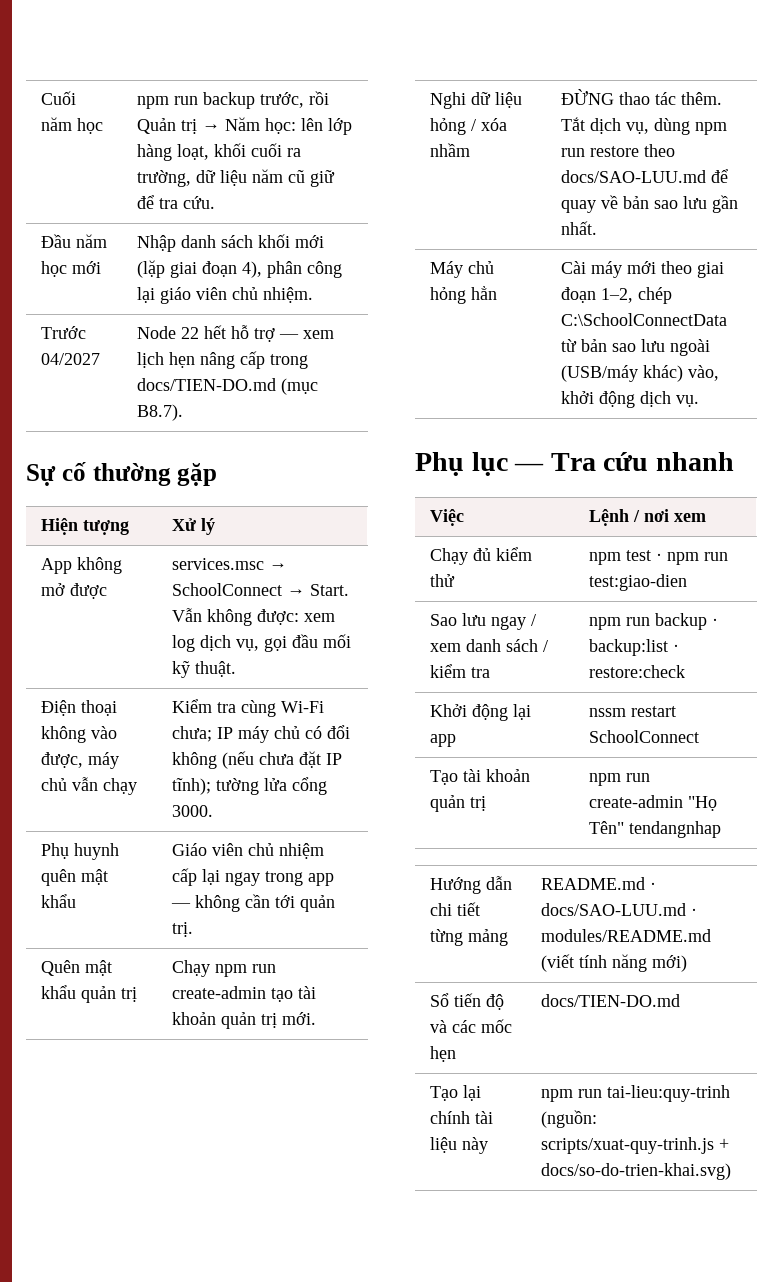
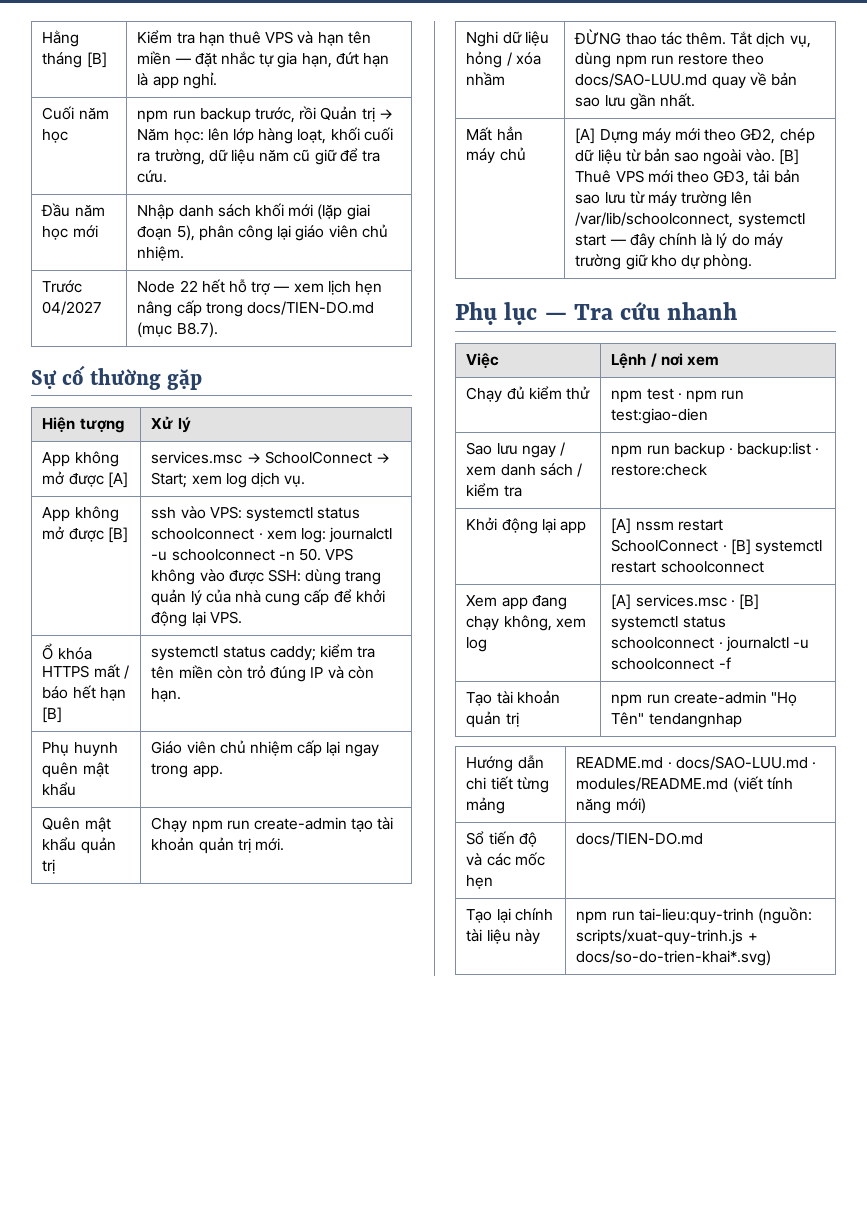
+ Hằng tháng [B] | Kiểm tra hạn thuê VPS và hạn tên miền — đặt nhắc tự gia hạn, đứt hạn là app nghỉ.
- Đầu năm học mới | Nhập danh sách khối mới (lặp giai đoạn 4), phân công lại giáo viên chủ nhiệm.
+ Đầu năm học mới | Nhập danh sách khối mới (lặp giai đoạn 5), phân công lại giáo viên chủ nhiệm.
- App không mở được | services.msc → SchoolConnect → Start. Vẫn không được: xem log dịch vụ, gọi đầu mối kỹ thuật.
- Điện thoại không vào được, máy chủ vẫn chạy | Kiểm tra cùng Wi-Fi chưa; IP máy chủ có đổi không (nếu chưa đặt IP tĩnh); tường lửa cổng 3000.
+ App không mở được [A] | services.msc → SchoolConnect → Start; xem log dịch vụ.
+ App không mở được [B] | ssh vào VPS: systemctl status schoolconnect · xem log: journalctl -u schoolconnect -n 50. VPS không vào được SSH: dùng trang quản lý của nhà cung cấp để khởi động lại VPS.
+ Ổ khóa HTTPS mất / báo hết hạn [B] | systemctl status caddy; kiểm tra tên miền còn trỏ đúng IP và còn hạn.
- Phụ huynh quên mật khẩu | Giáo viên chủ nhiệm cấp lại ngay trong app — không cần tới quản trị.
+ Phụ huynh quên mật khẩu | Giáo viên chủ nhiệm cấp lại ngay trong app.
- Nghi dữ liệu hỏng / xóa nhầm | ĐỪNG thao tác thêm. Tắt dịch vụ, dùng npm run restore theo docs/SAO-LUU.md để quay về bản sao lưu gần nhất.
+ Nghi dữ liệu hỏng / xóa nhầm | ĐỪNG thao tác thêm. Tắt dịch vụ, dùng npm run restore theo docs/SAO-LUU.md quay về bản sao lưu gần nhất.
- Máy chủ hỏng hẳn | Cài máy mới theo giai đoạn 1–2, chép C:\SchoolConnectData từ bản sao lưu ngoài (USB/máy khác) vào, khởi động dịch vụ.
+ Mất hẳn máy chủ | [A] Dựng máy mới theo GĐ2, chép dữ liệu từ bản sao ngoài vào. [B] Thuê VPS mới theo GĐ3, tải bản sao lưu từ máy trường lên /var/lib/schoolconnect, systemctl start — đây chính là lý do máy trường giữ kho dự phòng.
- Khởi động lại app | nssm restart SchoolConnect
+ Khởi động lại app | [A] nssm restart SchoolConnect · [B] systemctl restart schoolconnect
+ Xem app đang chạy không, xem log | [A] services.msc · [B] systemctl status schoolconnect · journalctl -u schoolconnect -f
- Tạo lại chính tài liệu này | npm run tai-lieu:quy-trinh (nguồn: scripts/xuat-quy-trinh.js + docs/so-do-trien-khai.svg)
+ Tạo lại chính tài liệu này | npm run tai-lieu:quy-trinh (nguồn: scripts/xuat-quy-trinh.js + docs/so-do-trien-khai*.svg)

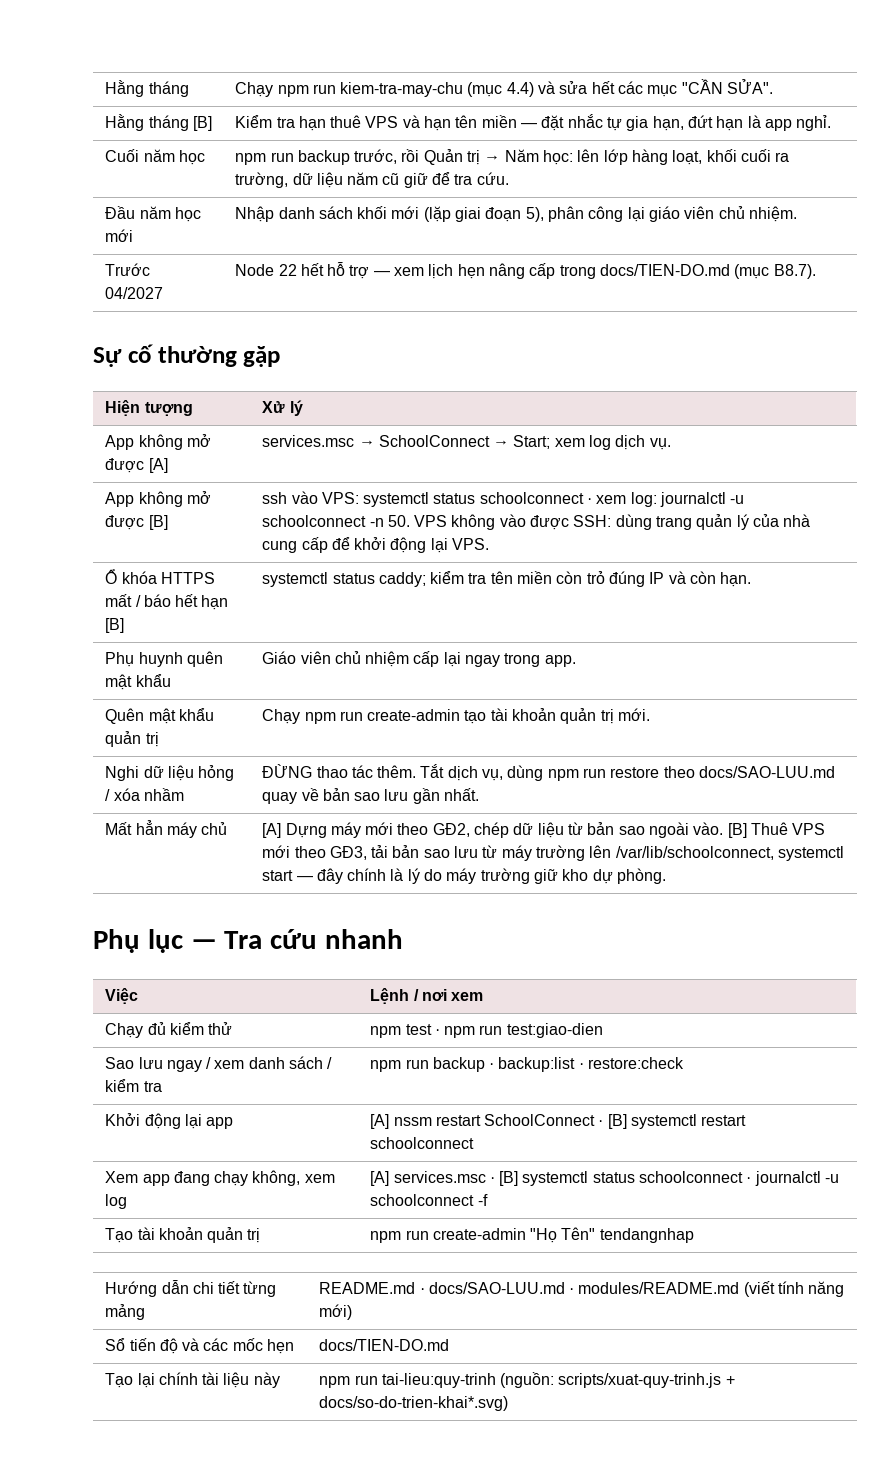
+ Hằng tháng | Chạy npm run kiem-tra-may-chu (mục 4.4) và sửa hết các mục "CẦN SỬA".

